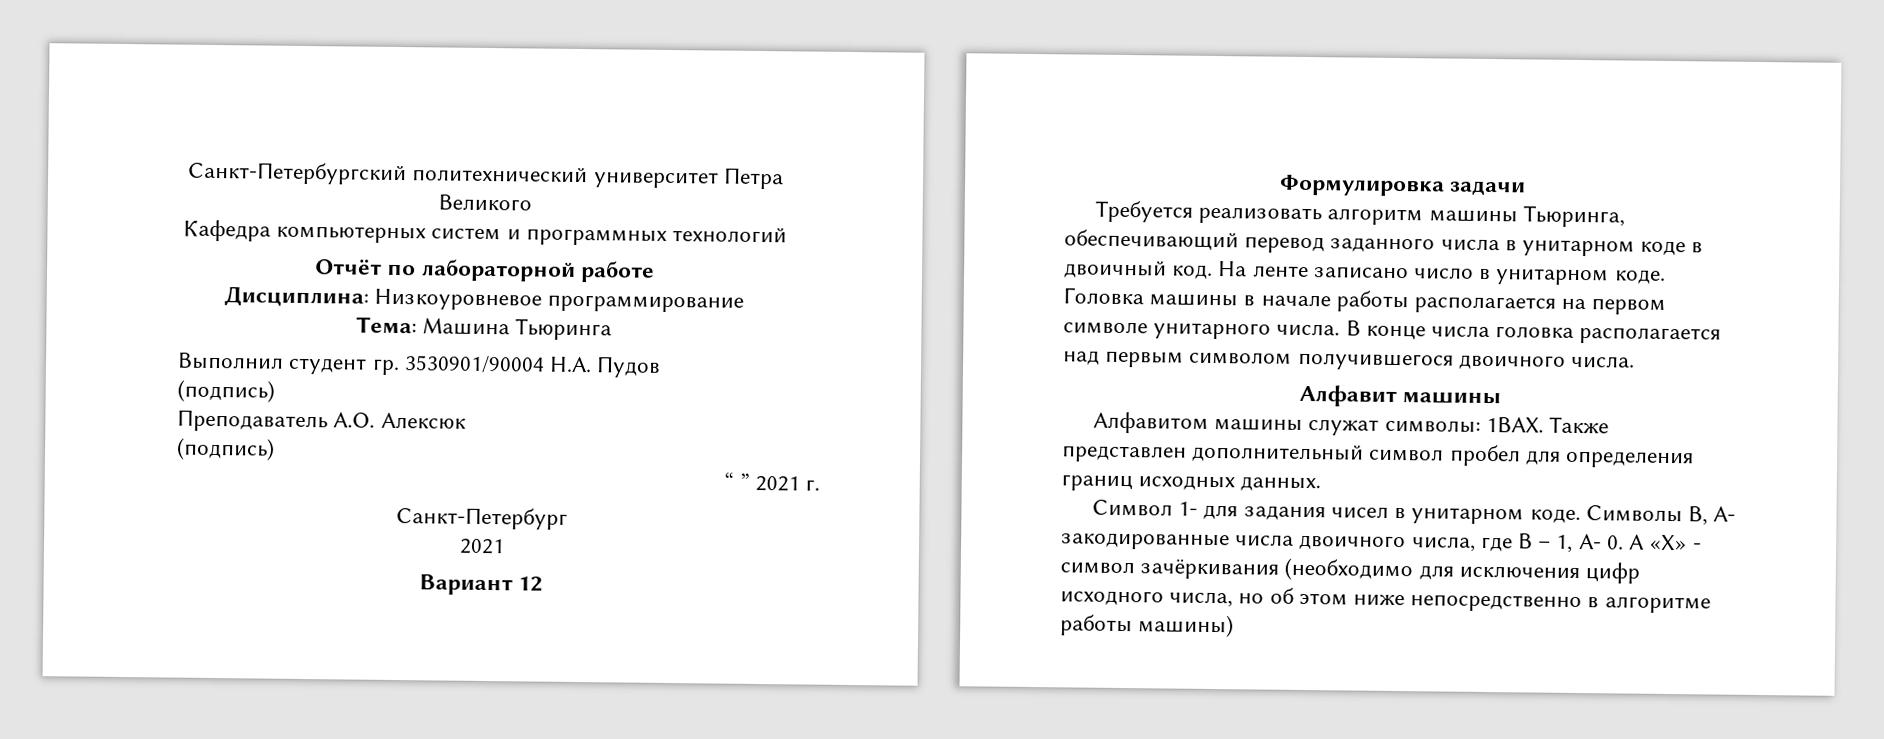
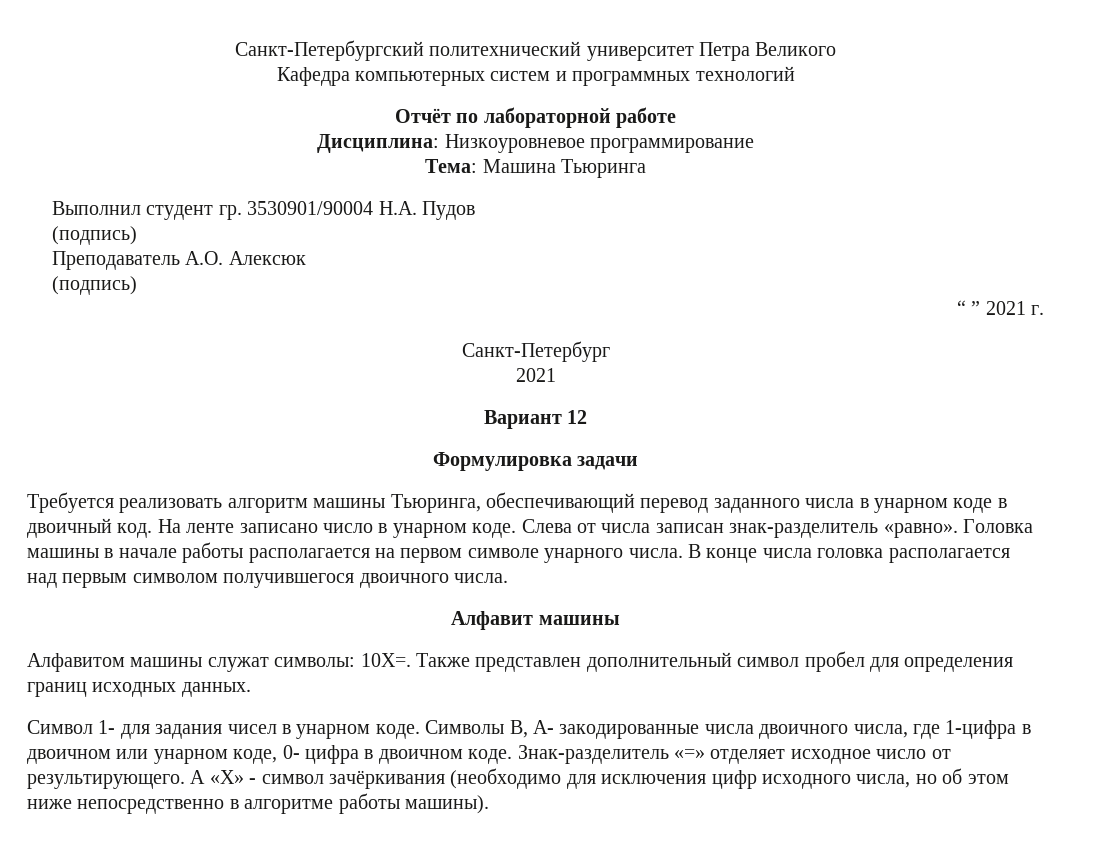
- Требуется реализовать алгоритм машины Тьюринга, обеспечивающий перевод заданного числа в унитарном коде в двоичный код.
+ Требуется реализовать алгоритм машины Тьюринга, обеспечивающий перевод заданного числа в унарном коде в двоичный код.
- На ленте записано число в унитарном коде.
+ На ленте записано число в унарном коде. Слева от числа записан знак-разделитель «равно».
- Головка машины в начале работы располагается на первом символе унитарного числа.
+ Головка машины в начале работы располагается на первом символе унарного числа.
- Алфавитом машины служат символы: 1BAX.
+ Алфавитом машины служат символы: 10X=.
- Символ 1- для задания чисел в унитарном коде.
+ Символ 1- для задания чисел в унарном коде.
- Символы B, A- закодированные числа двоичного числа, где B – 1, A- 0. А «X» - символ зачёркивания (необходимо для исключения цифр исходного числа, но об этом ниже непосредственно в алгоритме работы машины)
+ Символы B, A- закодированные числа двоичного числа, где 1-цифра в двоичном или унарном коде, 0- цифра в двоичном коде. Знак-разделитель «=» отделяет исходное число от результирующего. А «X» - символ зачёркивания (необходимо для исключения цифр исходного числа, но об этом ниже непосредственно в алгоритме работы машины).

